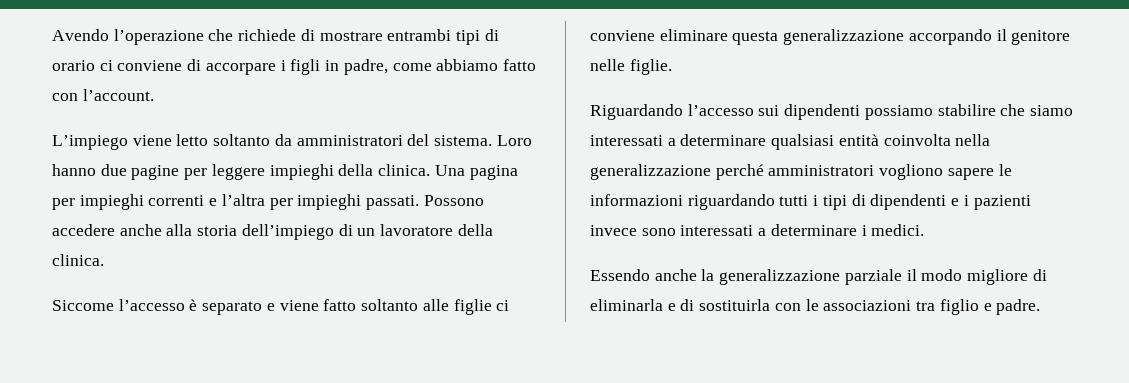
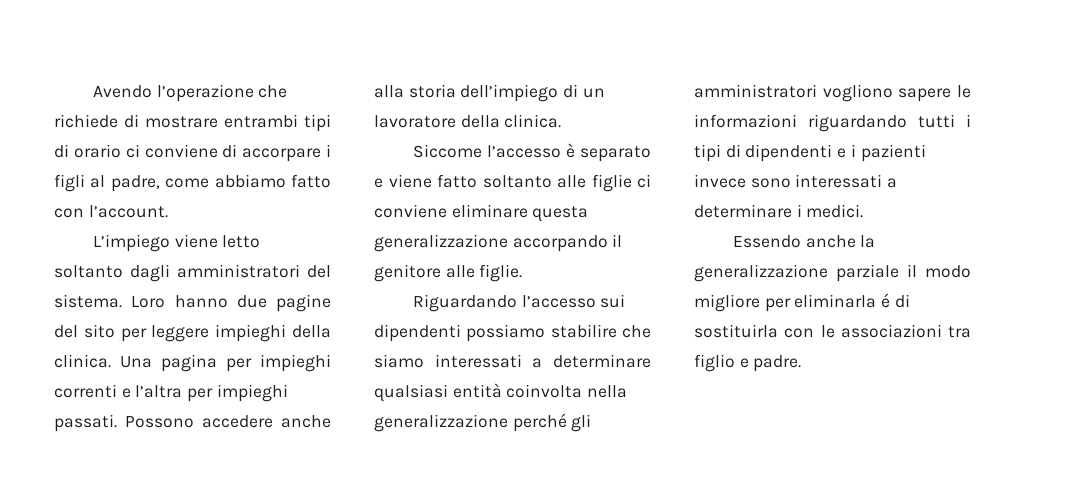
- Avendo l’operazione che richiede di mostrare entrambi tipi di orario ci conviene di accorpare i figli in padre, come abbiamo fatto con l’account.
+ Avendo l’operazione che richiede di mostrare entrambi tipi di orario ci conviene di accorpare i figli al padre, come abbiamo fatto con l’account.
- L’impiego viene letto soltanto da amministratori del sistema.
+ L’impiego viene letto soltanto dagli amministratori del sistema.
- Loro hanno due pagine per leggere impieghi della clinica.
+ Loro hanno due pagine del sito per leggere impieghi della clinica.
- Siccome l’accesso è separato e viene fatto soltanto alle figlie ci conviene eliminare questa generalizzazione accorpando il genitore nelle figlie.
+ Siccome l’accesso è separato e viene fatto soltanto alle figlie ci conviene eliminare questa generalizzazione accorpando il genitore alle figlie.
- Riguardando l’accesso sui dipendenti possiamo stabilire che siamo interessati a determinare qualsiasi entità coinvolta nella generalizzazione perché amministratori vogliono sapere le informazioni riguardando tutti i tipi di dipendenti e i pazienti invece sono interessati a determinare i medici.
+ Riguardando l’accesso sui dipendenti possiamo stabilire che siamo interessati a determinare qualsiasi entità coinvolta nella generalizzazione perché gli amministratori vogliono sapere le informazioni riguardando tutti i tipi di dipendenti e i pazienti invece sono interessati a determinare i medici.
- Essendo anche la generalizzazione parziale il modo migliore di eliminarla e di sostituirla con le associazioni tra figlio e padre.
+ Essendo anche la generalizzazione parziale il modo migliore per eliminarla é di sostituirla con le associazioni tra figlio e padre.

